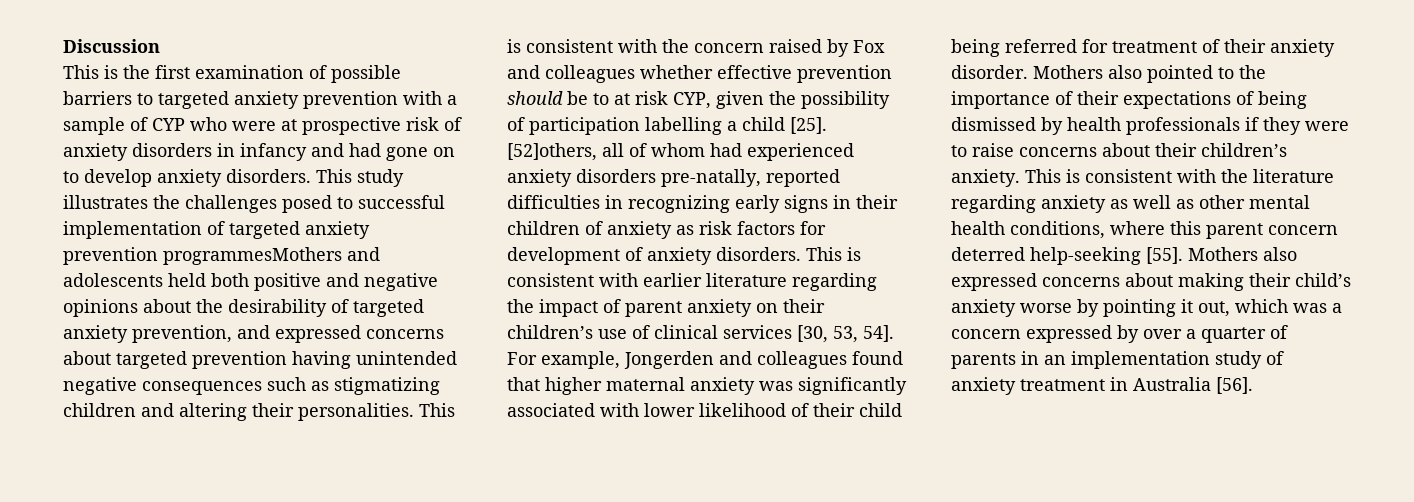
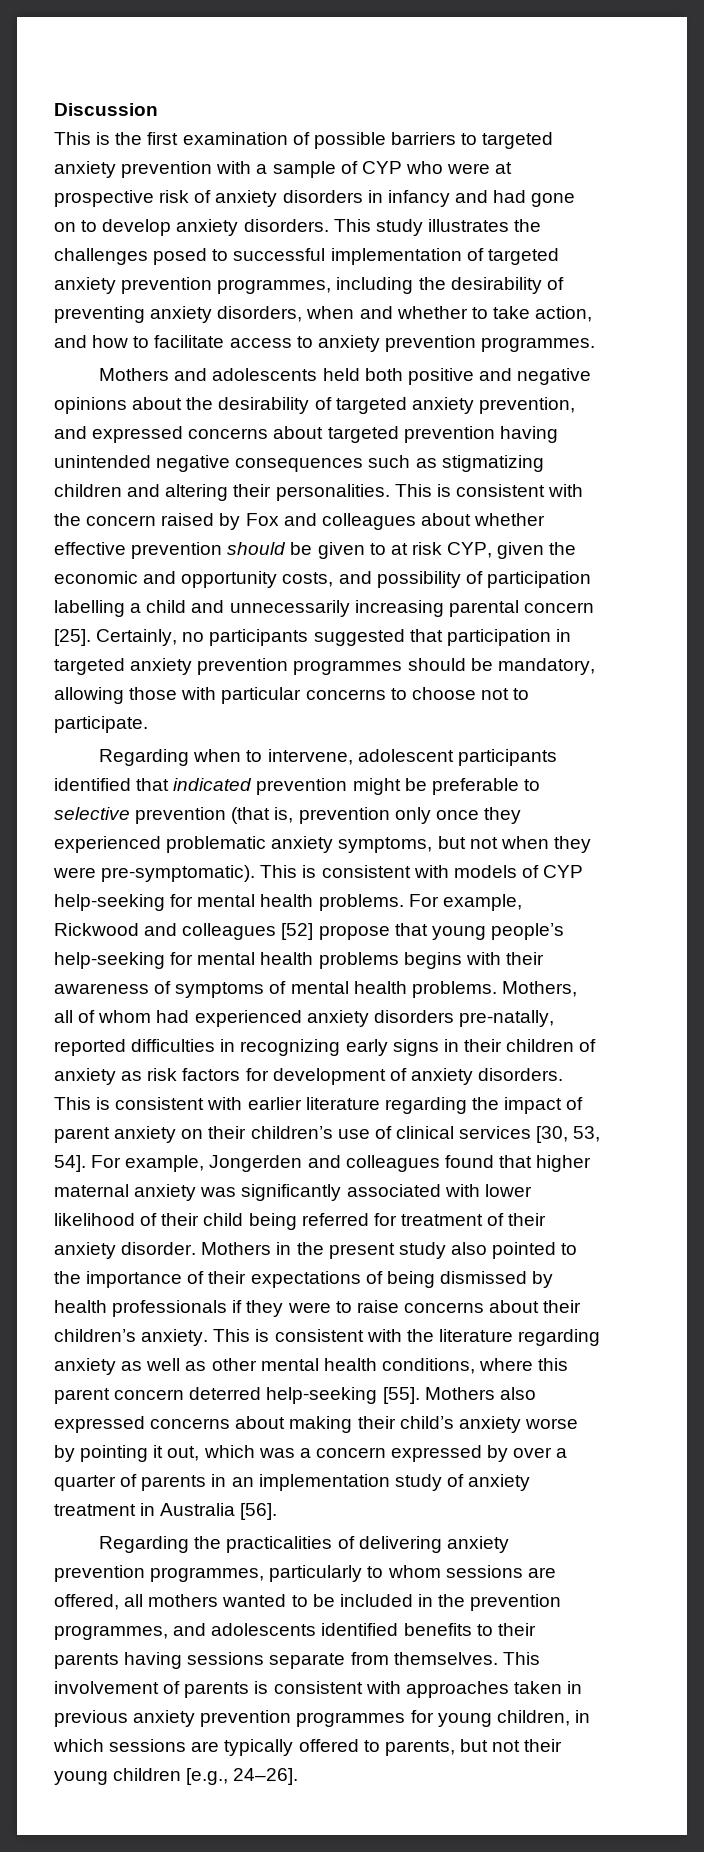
- This study illustrates the challenges posed to successful implementation of targeted anxiety prevention programmesMothers and adolescents held both positive and negative opinions about the desirability of targeted anxiety prevention, and expressed concerns about targeted prevention having unintended negative consequences such as stigmatizing children and altering their personalities.
+ This study illustrates the challenges posed to successful implementation of targeted anxiety prevention programmes, including the desirability of preventing anxiety disorders, when and whether to take action, and how to facilitate access to anxiety prevention programmes.
+ Mothers and adolescents held both positive and negative opinions about the desirability of targeted anxiety prevention, and expressed concerns about targeted prevention having unintended negative consequences such as stigmatizing children and altering their personalities.
- This is consistent with the concern raised by Fox and colleagues whether effective prevention should be to at risk CYP, given the possibility of participation labelling a child [25]. [52]others, all of whom had experienced anxiety disorders pre-natally, reported difficulties in recognizing early signs in their children of anxiety as risk factors for development of anxiety disorders.
+ This is consistent with the concern raised by Fox and colleagues about whether effective prevention should be given to at risk CYP, given the economic and opportunity costs, and possibility of participation labelling a child and unnecessarily increasing parental concern [25]. Certainly, no participants suggested that participation in targeted anxiety prevention programmes should be mandatory, allowing those with particular concerns to choose not to participate.
+ Regarding when to intervene, adolescent participants identified that indicated prevention might be preferable to selective prevention (that is, prevention only once they experienced problematic anxiety symptoms, but not when they were pre-symptomatic). This is consistent with models of CYP help-seeking for mental health problems. For example, Rickwood and colleagues [52] propose that young people’s help-seeking for mental health problems begins with their awareness of symptoms of mental health problems. Mothers, all of whom had experienced anxiety disorders pre-natally, reported difficulties in recognizing early signs in their children of anxiety as risk factors for development of anxiety disorders.
- Mothers also pointed to the importance of their expectations of being dismissed by health professionals if they were to raise concerns about their children’s anxiety.
+ Mothers in the present study also pointed to the importance of their expectations of being dismissed by health professionals if they were to raise concerns about their children’s anxiety.
+ Regarding the practicalities of delivering anxiety prevention programmes, particularly to whom sessions are offered, all mothers wanted to be included in the prevention programmes, and adolescents identified benefits to their parents having sessions separate from themselves. This involvement of parents is consistent with approaches taken in previous anxiety prevention programmes for young children, in which sessions are typically offered to parents, but not their young children [e.g., 24–26].

